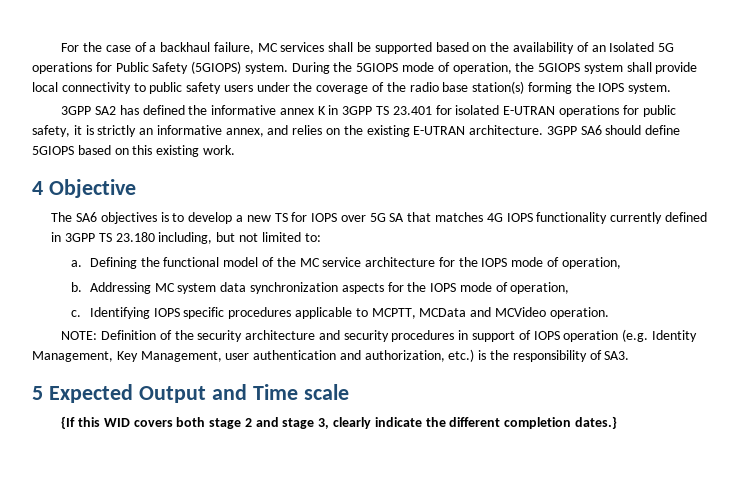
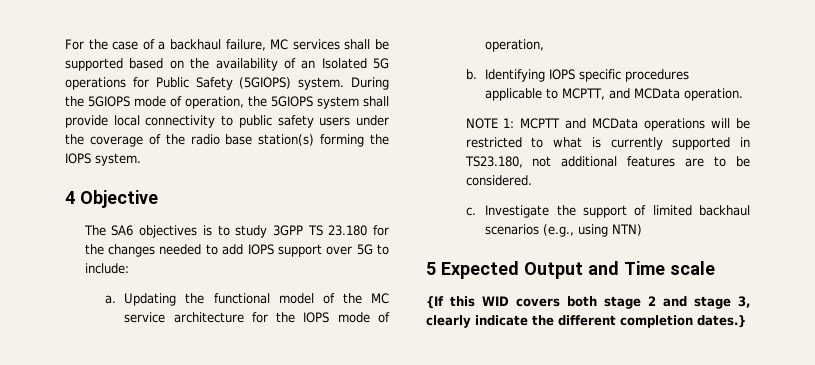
- 3GPP SA2 has defined the informative annex K in 3GPP TS 23.401 for isolated E-UTRAN operations for public safety, it is strictly an informative annex, and relies on the existing E-UTRAN architecture. 3GPP SA6 should define 5GIOPS based on this existing work.
- The SA6 objectives is to develop a new TS for IOPS over 5G SA that matches 4G IOPS functionality currently defined in 3GPP TS 23.180 including, but not limited to:
+ The SA6 objectives is to study 3GPP TS 23.180 for the changes needed to add IOPS support over 5G to include:
- Defining the functional model of the MC service architecture for the IOPS mode of operation,
+ Updating the functional model of the MC service architecture for the IOPS mode of operation,
- Addressing MC system data synchronization aspects for the IOPS mode of operation,
- c.
- Identifying IOPS specific procedures applicable to MCPTT, MCData and MCVideo operation.
- NOTE: Definition of the security architecture and security procedures in support of IOPS operation (e.g. Identity Management, Key Management, user authentication and authorization, etc.) is the responsibility of SA3.
+ Identifying IOPS specific procedures applicable to MCPTT, and MCData operation.
+ NOTE 1: MCPTT and MCData operations will be restricted to what is currently supported in TS23.180, not additional features are to be considered.
+ c. Investigate the support of limited backhaul scenarios (e.g., using NTN)

